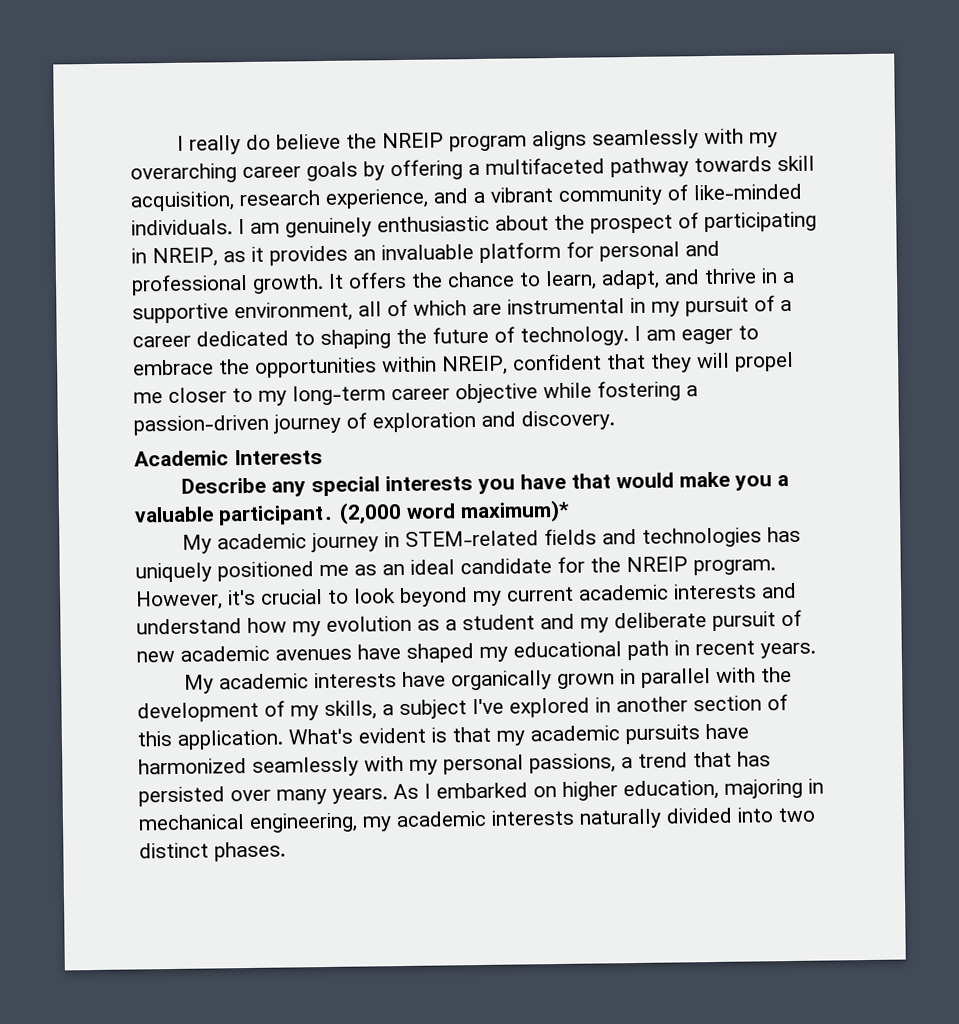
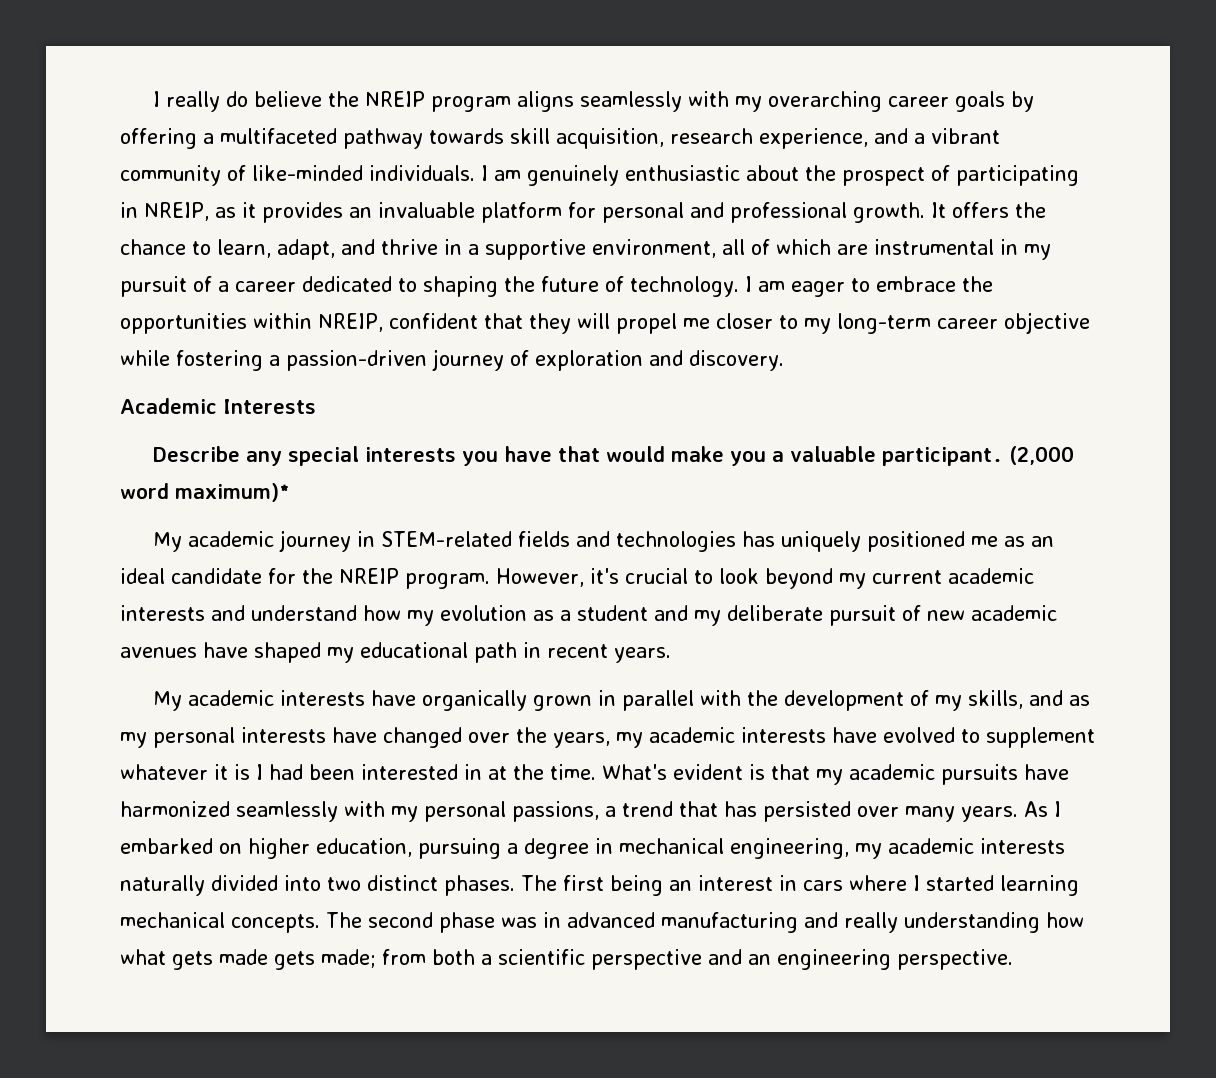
- My academic interests have organically grown in parallel with the development of my skills, a subject I've explored in another section of this application.
+ My academic interests have organically grown in parallel with the development of my skills, and as my personal interests have changed over the years, my academic interests have evolved to supplement whatever it is I had been interested in at the time.
- As I embarked on higher education, majoring in mechanical engineering, my academic interests naturally divided into two distinct phases.
+ As I embarked on higher education, pursuing a degree in mechanical engineering, my academic interests naturally divided into two distinct phases.
+ The first being an interest in cars where I started learning mechanical concepts. The second phase was in advanced manufacturing and really understanding how what gets made gets made; from both a scientific perspective and an engineering perspective.

